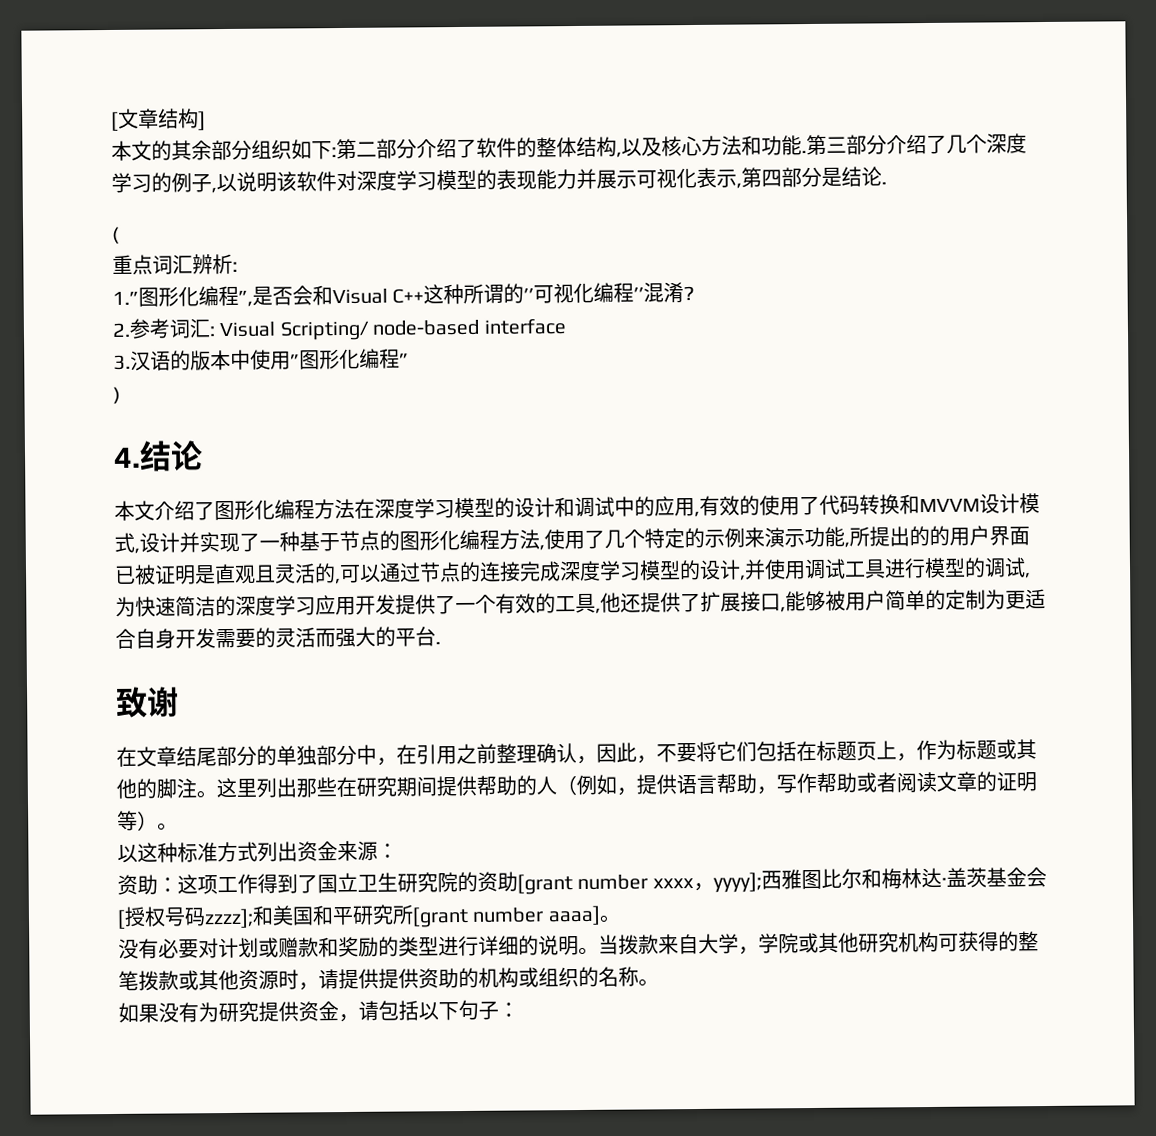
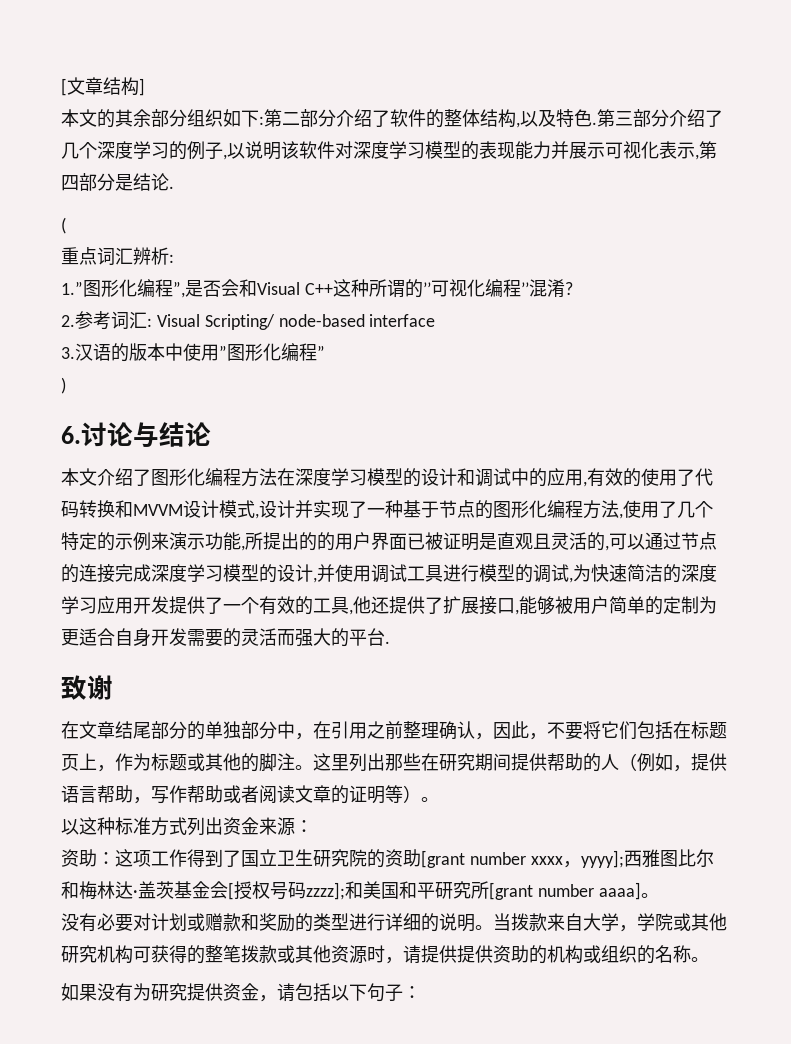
- 本文的其余部分组织如下:第二部分介绍了软件的整体结构,以及核心方法和功能.
+ 本文的其余部分组织如下:第二部分介绍了软件的整体结构,以及特色.
- 4.结论
+ 6.讨论与结论

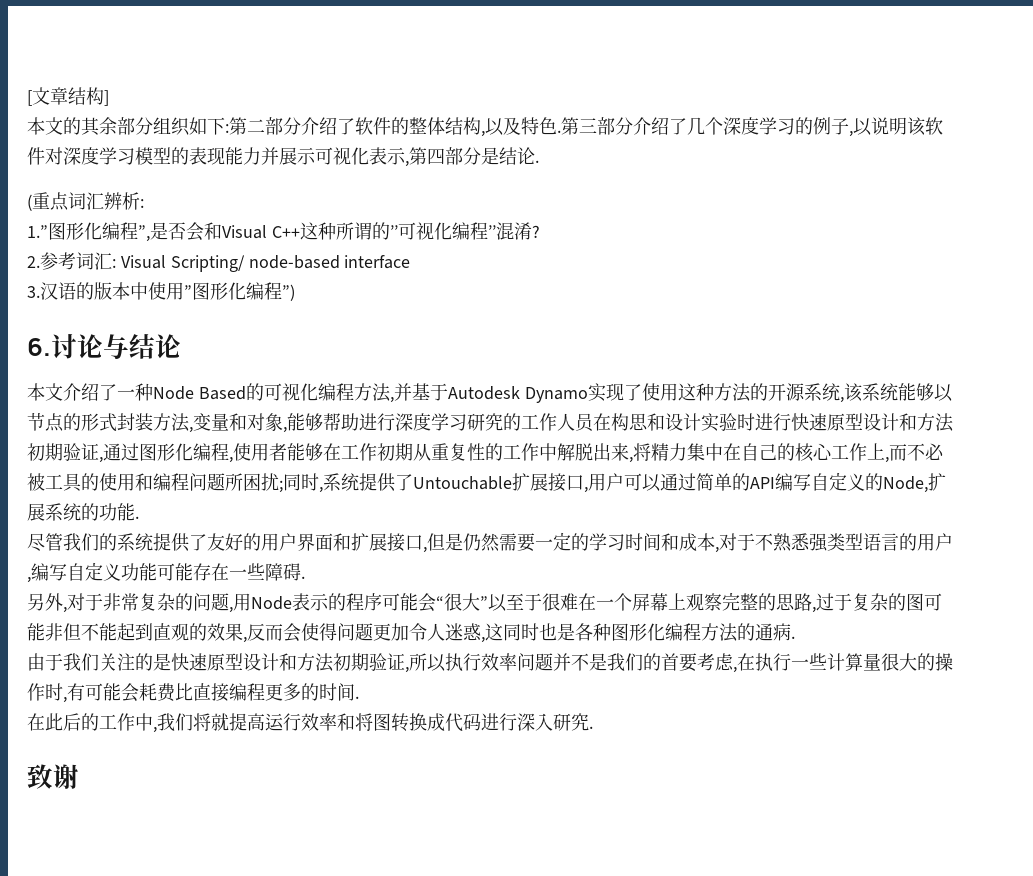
  第三部分介绍了几个深度学习的例子,以说明该软件对深度学习模型的表现能力并展示可视化表示,第四部分是结论.
- (
- 重点词汇辨析:
+ (重点词汇辨析:
- 3.汉语的版本中使用”图形化编程”
- )
+ 3.汉语的版本中使用”图形化编程”)
- 本文介绍了图形化编程方法在深度学习模型的设计和调试中的应用,有效的使用了代码转换和MVVM设计模式,设计并实现了一种基于节点的图形化编程方法,使用了几个特定的示例来演示功能,所提出的的用户界面已被证明是直观且灵活的,可以通过节点的连接完成深度学习模型的设计,并使用调试工具进行模型的调试,为快速简洁的深度学习应用开发提供了一个有效的工具,他还提供了扩展接口,能够被用户简单的定制为更适合自身开发需要的灵活而强大的平台.
+ 本文介绍了一种Node Based的可视化编程方法,并基于Autodesk Dynamo实现了使用这种方法的开源系统,该系统能够以节点的形式封装方法,变量和对象,能够帮助进行深度学习研究的工作人员在构思和设计实验时进行快速原型设计和方法初期验证,通过图形化编程,使用者能够在工作初期从重复性的工作中解脱出来,将精力集中在自己的核心工作上,而不必被工具的使用和编程问题所困扰;同时,系统提供了Untouchable扩展接口,用户可以通过简单的API编写自定义的Node,扩展系统的功能.
+ 尽管我们的系统提供了友好的用户界面和扩展接口,但是仍然需要一定的学习时间和成本,对于不熟悉强类型语言的用户,编写自定义功能可能存在一些障碍.
+ 另外,对于非常复杂的问题,用Node表示的程序可能会“很大”以至于很难在一个屏幕上观察完整的思路,过于复杂的图可能非但不能起到直观的效果,反而会使得问题更加令人迷惑,这同时也是各种图形化编程方法的通病.
+ 由于我们关注的是快速原型设计和方法初期验证,所以执行效率问题并不是我们的首要考虑,在执行一些计算量很大的操作时,有可能会耗费比直接编程更多的时间.
+ 在此后的工作中,我们将就提高运行效率和将图转换成代码进行深入研究.
  致谢
- 在文章结尾部分的单独部分中，在引用之前整理确认，因此，不要将它们包括在标题页上，作为标题或其他的脚注。这里列出那些在研究期间提供帮助的人（例如，提供语言帮助，写作帮助或者阅读文章的证明等）。
- 以这种标准方式列出资金来源：
- 资助：这项工作得到了国立卫生研究院的资助[grant number xxxx，yyyy];西雅图比尔和梅林达·盖茨基金会[授权号码zzzz];和美国和平研究所[grant number aaaa]。
- 没有必要对计划或赠款和奖励的类型进行详细的说明。当拨款来自大学，学院或其他研究机构可获得的整笔拨款或其他资源时，请提供提供资助的机构或组织的名称。
- 如果没有为研究提供资金，请包括以下句子：

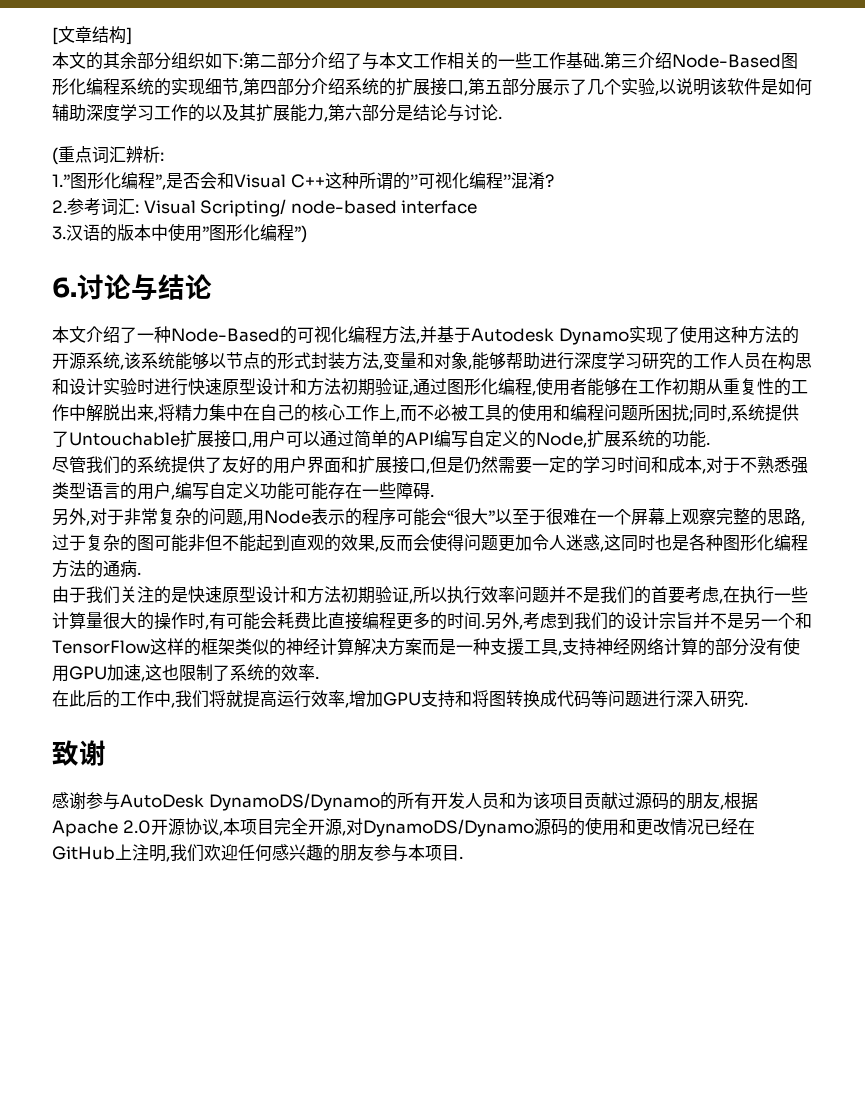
- 本文的其余部分组织如下:第二部分介绍了软件的整体结构,以及特色.第三部分介绍了几个深度学习的例子,以说明该软件对深度学习模型的表现能力并展示可视化表示,第四部分是结论.
+ 本文的其余部分组织如下:第二部分介绍了与本文工作相关的一些工作基础.第三介绍Node-Based图形化编程系统的实现细节,第四部分介绍系统的扩展接口,第五部分展示了几个实验,以说明该软件是如何辅助深度学习工作的以及其扩展能力,第六部分是结论与讨论.
- 本文介绍了一种Node Based的可视化编程方法,并基于Autodesk Dynamo实现了使用这种方法的开源系统,该系统能够以节点的形式封装方法,变量和对象,能够帮助进行深度学习研究的工作人员在构思和设计实验时进行快速原型设计和方法初期验证,通过图形化编程,使用者能够在工作初期从重复性的工作中解脱出来,将精力集中在自己的核心工作上,而不必被工具的使用和编程问题所困扰;
+ 本文介绍了一种Node-Based的可视化编程方法,并基于Autodesk Dynamo实现了使用这种方法的开源系统,该系统能够以节点的形式封装方法,变量和对象,能够帮助进行深度学习研究的工作人员在构思和设计实验时进行快速原型设计和方法初期验证,通过图形化编程,使用者能够在工作初期从重复性的工作中解脱出来,将精力集中在自己的核心工作上,而不必被工具的使用和编程问题所困扰;
+ 另外,考虑到我们的设计宗旨并不是另一个和TensorFlow这样的框架类似的神经计算解决方案而是一种支援工具,支持神经网络计算的部分没有使用GPU加速,这也限制了系统的效率.
- 在此后的工作中,我们将就提高运行效率和将图转换成代码进行深入研究.
+ 在此后的工作中,我们将就提高运行效率,增加GPU支持和将图转换成代码等问题进行深入研究.
+ 感谢参与AutoDesk DynamoDS/Dynamo的所有开发人员和为该项目贡献过源码的朋友,根据Apache 2.0开源协议,本项目完全开源,对DynamoDS/Dynamo源码的使用和更改情况已经在GitHub上注明,我们欢迎任何感兴趣的朋友参与本项目.

